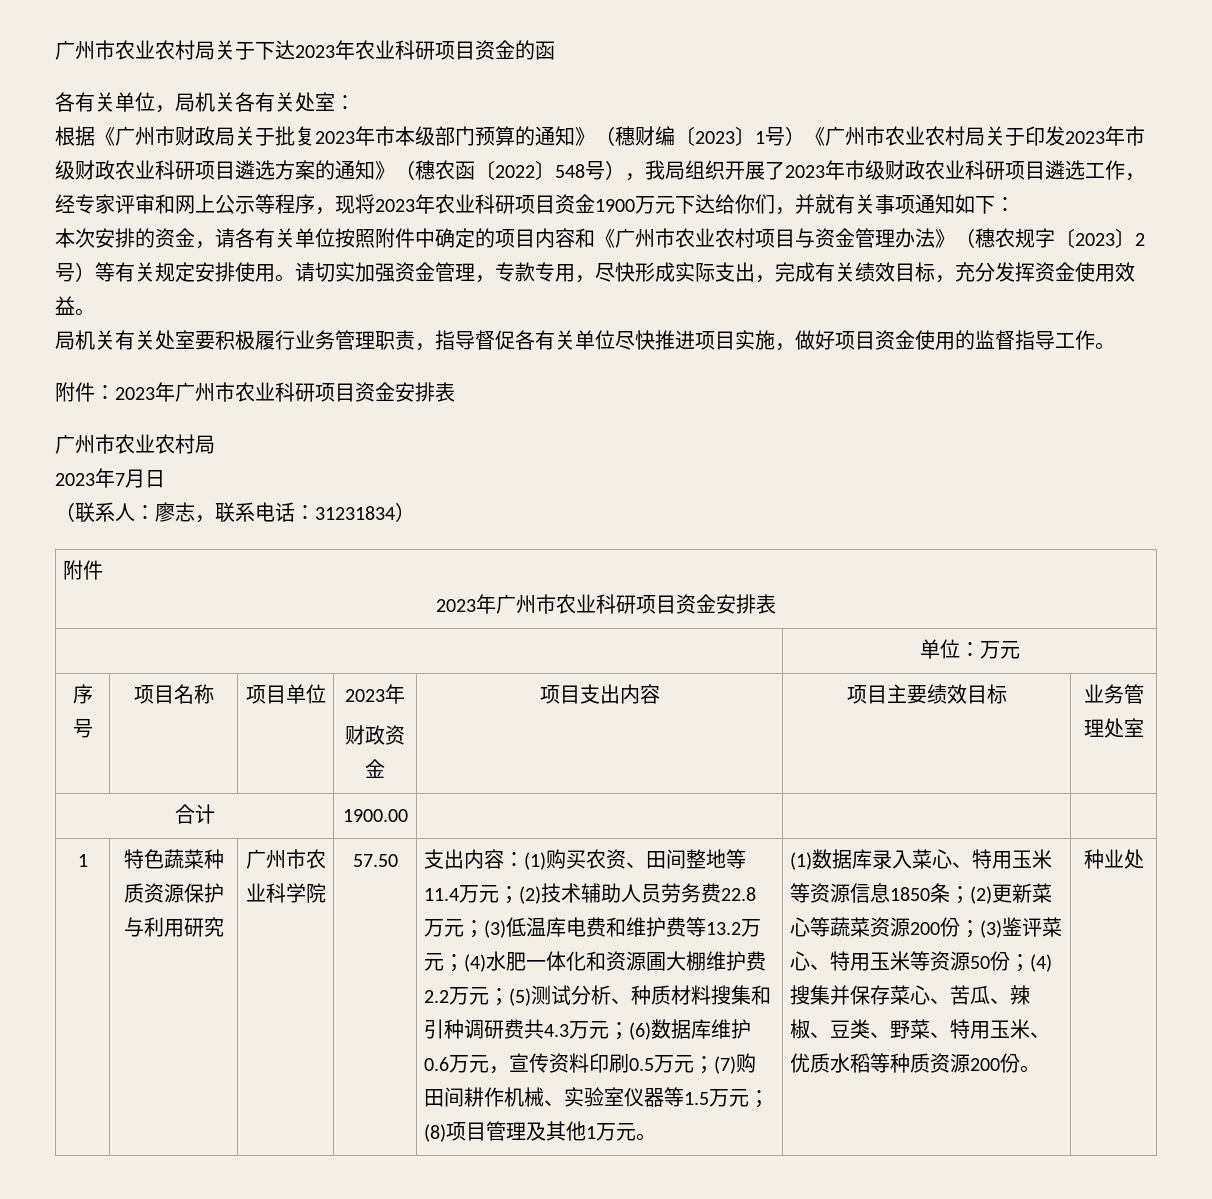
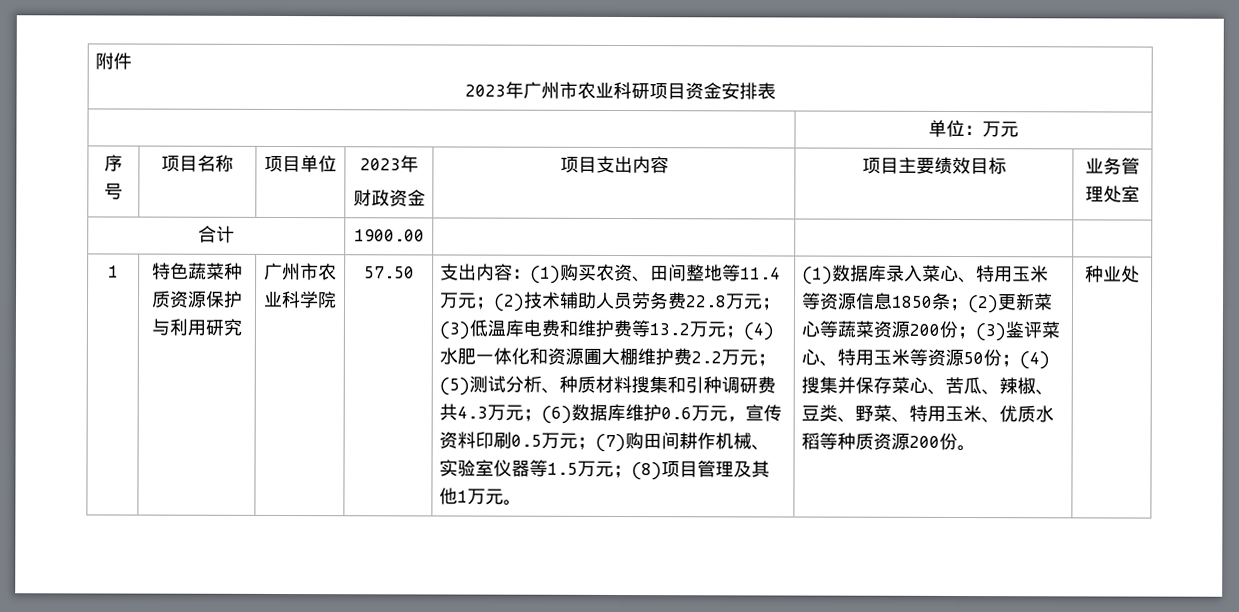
- 广州市农业农村局关于下达2023年农业科研项目资金的函
- 各有关单位，局机关各有关处室：
- 根据《广州市财政局关于批复2023年市本级部门预算的通知》（穗财编〔2023〕1号）《广州市农业农村局关于印发2023年市级财政农业科研项目遴选方案的通知》（穗农函〔2022〕548号），我局组织开展了2023年市级财政农业科研项目遴选工作，经专家评审和网上公示等程序，现将2023年农业科研项目资金1900万元下达给你们，并就有关事项通知如下：
- 本次安排的资金，请各有关单位按照附件中确定的项目内容和《广州市农业农村项目与资金管理办法》（穗农规字〔2023〕2号）等有关规定安排使用。请切实加强资金管理，专款专用，尽快形成实际支出，完成有关绩效目标，充分发挥资金使用效益。
- 局机关有关处室要积极履行业务管理职责，指导督促各有关单位尽快推进项目实施，做好项目资金使用的监督指导工作。
- 附件：2023年广州市农业科研项目资金安排表
- 广州市农业农村局
- 2023年7月日
- （联系人：廖志，联系电话：31231834）

